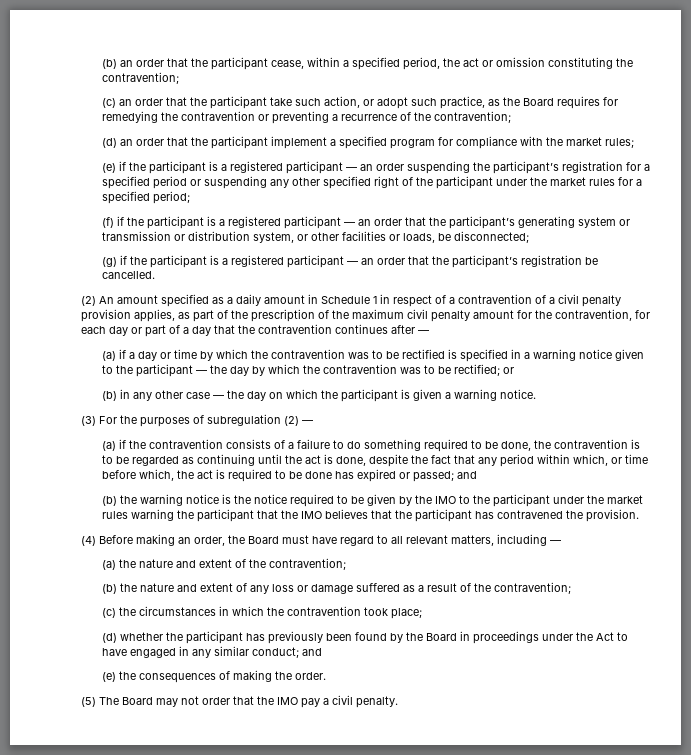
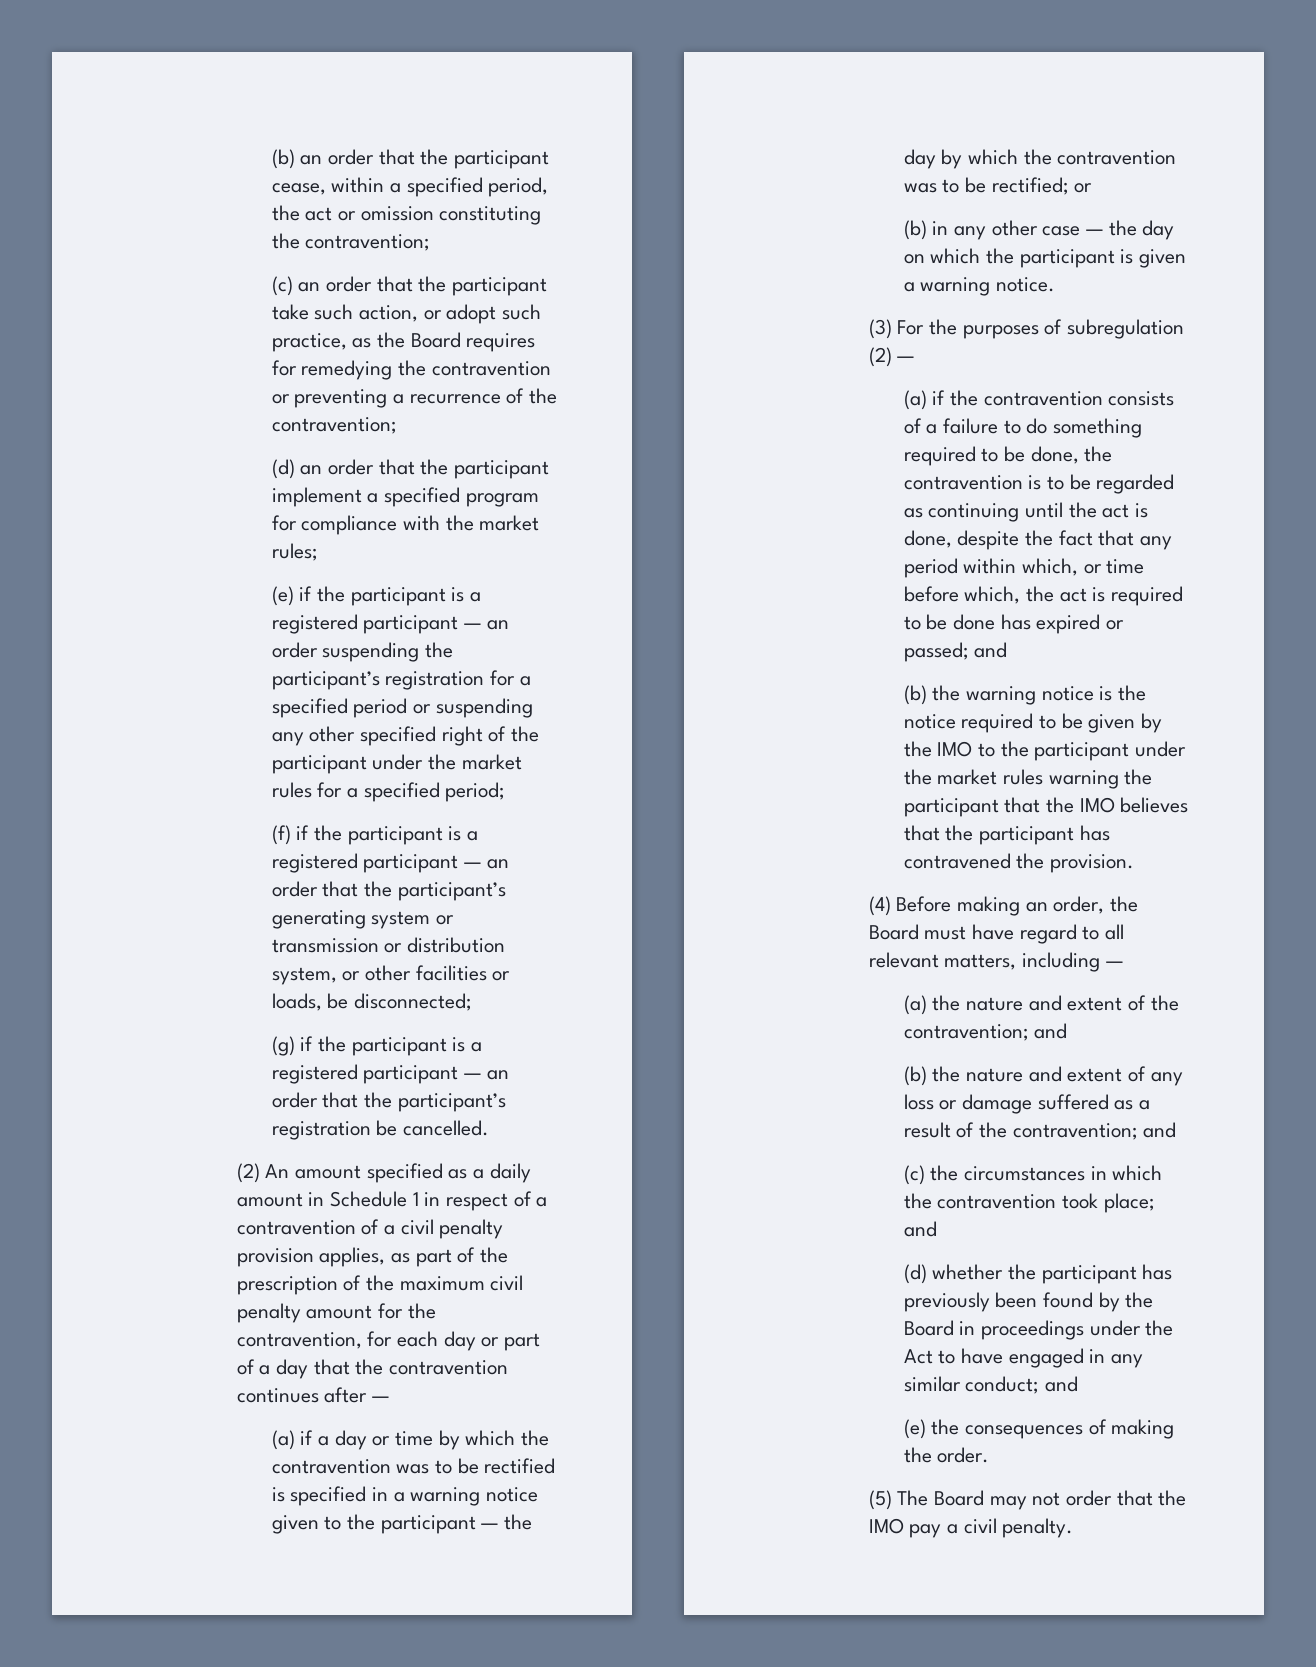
- (a) the nature and extent of the contravention;
+ (a) the nature and extent of the contravention; and
- (b) the nature and extent of any loss or damage suffered as a result of the contravention;
+ (b) the nature and extent of any loss or damage suffered as a result of the contravention; and
- (c) the circumstances in which the contravention took place;
+ (c) the circumstances in which the contravention took place; and

